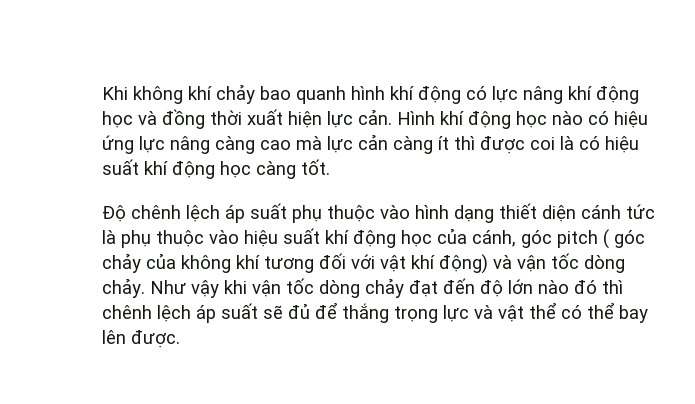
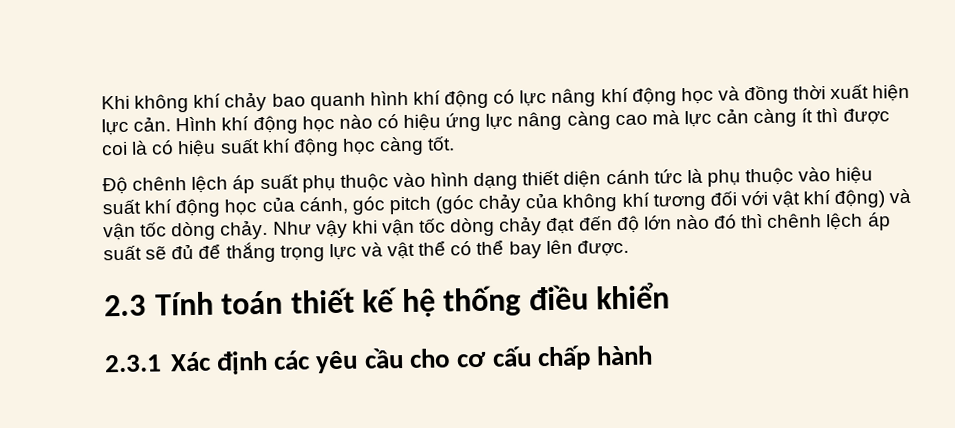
- Độ chênh lệch áp suất phụ thuộc vào hình dạng thiết diện cánh tức là phụ thuộc vào hiệu suất khí động học của cánh, góc pitch ( góc chảy của không khí tương đối với vật khí động) và vận tốc dòng chảy.
+ Độ chênh lệch áp suất phụ thuộc vào hình dạng thiết diện cánh tức là phụ thuộc vào hiệu suất khí động học của cánh, góc pitch (góc chảy của không khí tương đối với vật khí động) và vận tốc dòng chảy.
+ 2.3 Tính toán thiết kế hệ thống điều khiển
+ 2.3.1 Xác định các yêu cầu cho cơ cấu chấp hành

